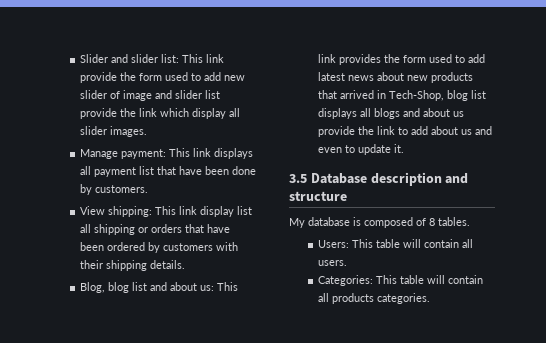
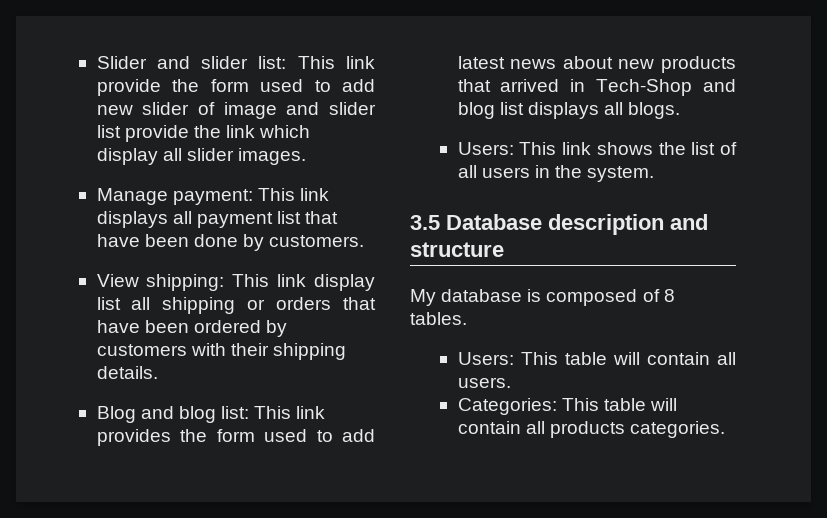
- Blog, blog list and about us: This link provides the form used to add latest news about new products that arrived in Tech-Shop, blog list displays all blogs and about us provide the link to add about us and even to update it.
+ Blog and blog list: This link provides the form used to add latest news about new products that arrived in Tech-Shop and blog list displays all blogs.
+ Users: This link shows the list of all users in the system.

